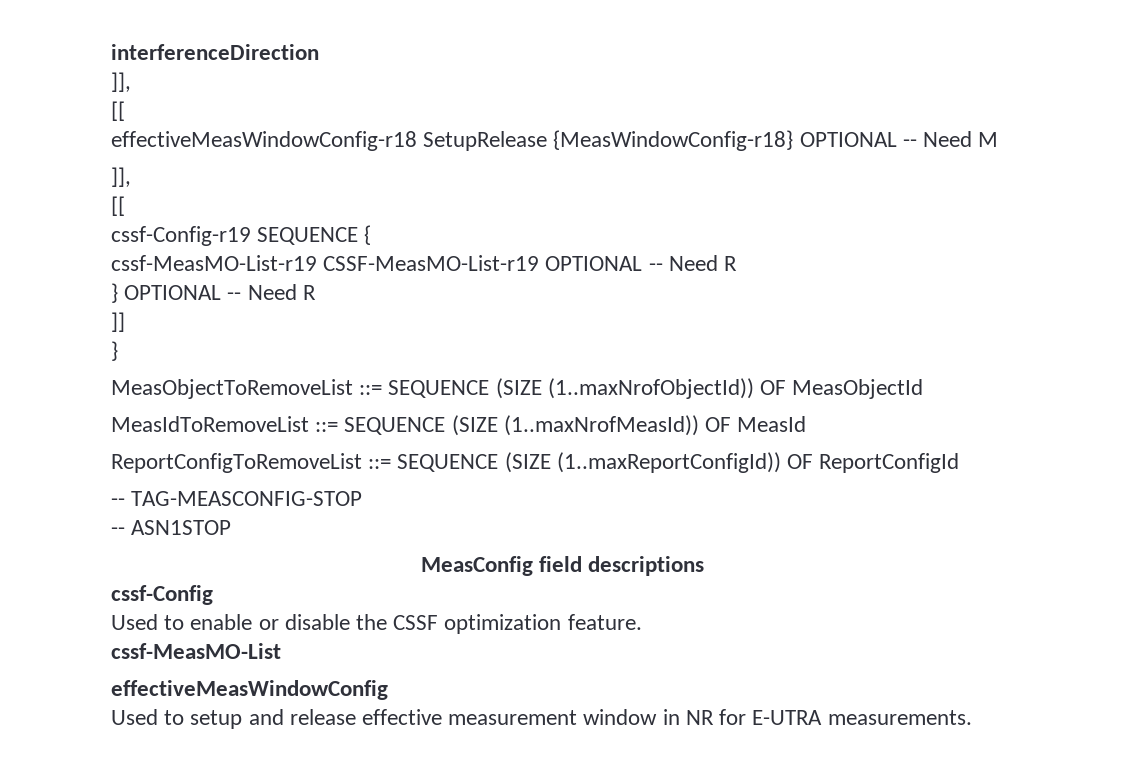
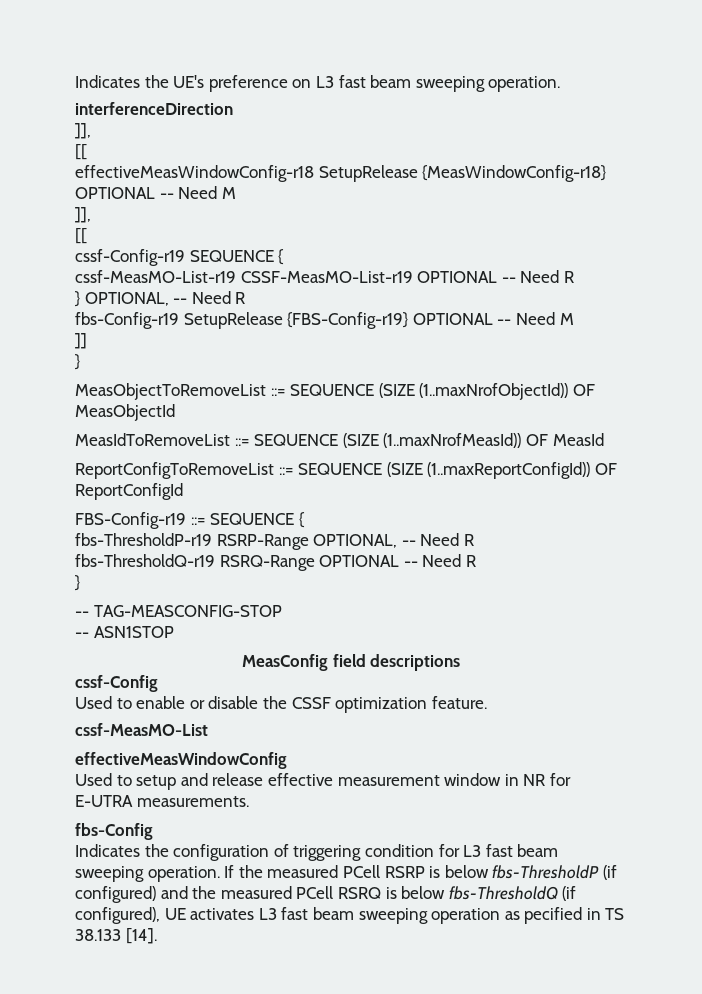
+ Indicates the UE's preference on L3 fast beam sweeping operation.
- } OPTIONAL -- Need R
+ } OPTIONAL, -- Need R
+ fbs-Config-r19 SetupRelease {FBS-Config-r19} OPTIONAL -- Need M
+ FBS-Config-r19 ::= SEQUENCE {
+ fbs-ThresholdP-r19 RSRP-Range OPTIONAL, -- Need R
+ fbs-ThresholdQ-r19 RSRQ-Range OPTIONAL -- Need R
+ }
+ fbs-Config
+ Indicates the configuration of triggering condition for L3 fast beam sweeping operation. If the measured PCell RSRP is below fbs-ThresholdP (if configured) and the measured PCell RSRQ is below fbs-ThresholdQ (if configured), UE activates L3 fast beam sweeping operation as pecified in TS 38.133 [14].

